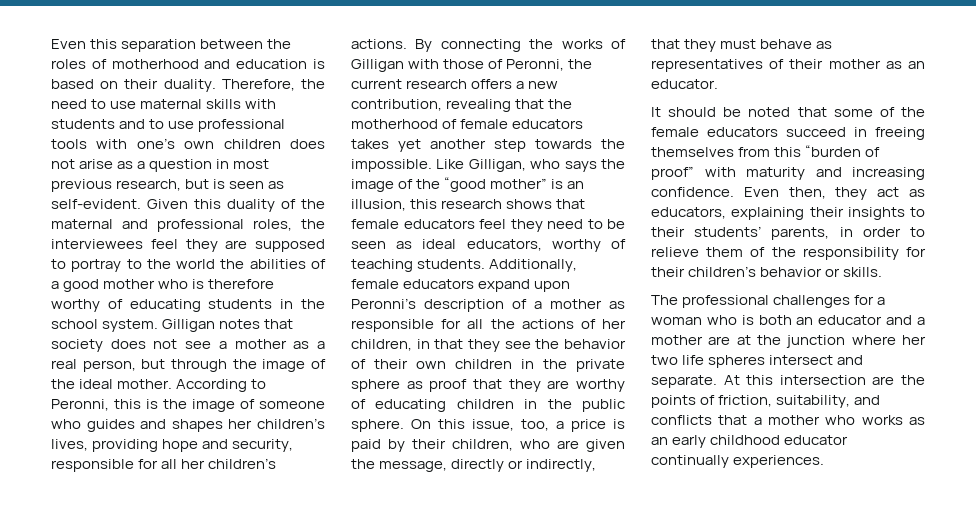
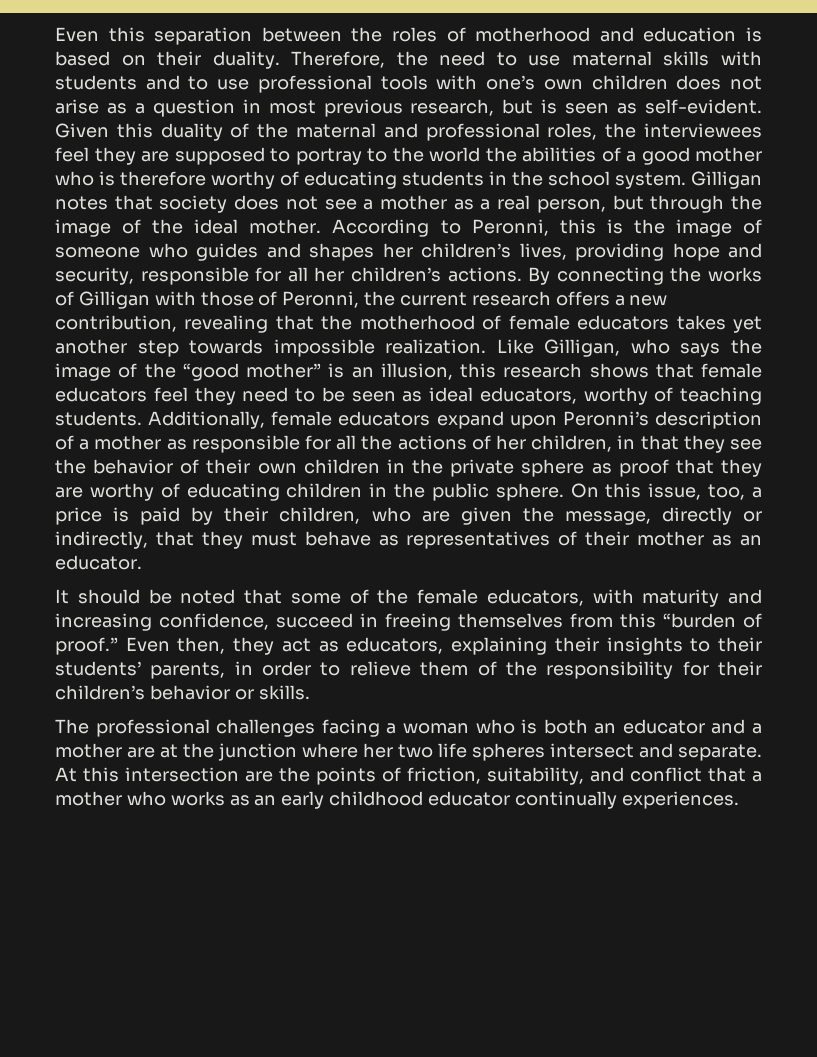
- By connecting the works of Gilligan with those of Peronni, the current research offers a new contribution, revealing that the motherhood of female educators takes yet another step towards the impossible.
+ By connecting the works of Gilligan with those of Peronni, the current research offers a new contribution, revealing that the motherhood of female educators takes yet another step towards impossible realization.
- It should be noted that some of the female educators succeed in freeing themselves from this “burden of proof” with maturity and increasing confidence.
+ It should be noted that some of the female educators, with maturity and increasing confidence, succeed in freeing themselves from this “burden of proof.”
- The professional challenges for a woman who is both an educator and a mother are at the junction where her two life spheres intersect and separate.
+ The professional challenges facing a woman who is both an educator and a mother are at the junction where her two life spheres intersect and separate.
- At this intersection are the points of friction, suitability, and conflicts that a mother who works as an early childhood educator continually experiences.
+ At this intersection are the points of friction, suitability, and conflict that a mother who works as an early childhood educator continually experiences.

